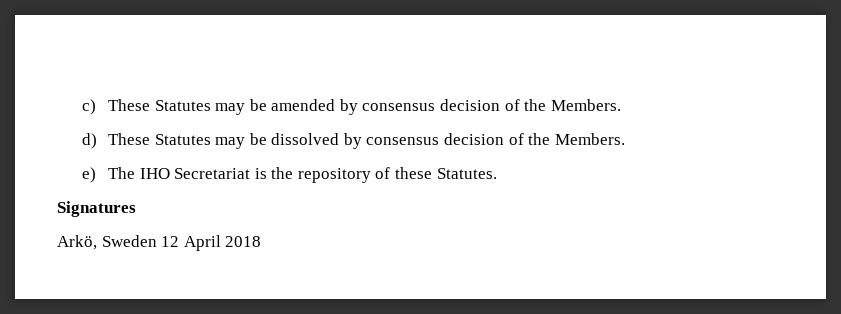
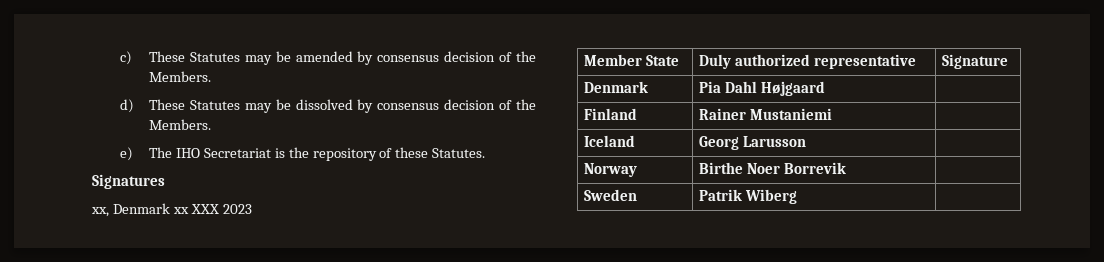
- Arkö, Sweden 12 April 2018
+ xx, Denmark xx XXX 2023
+ Member State | Duly authorized representative | Signature
+ Denmark | Pia Dahl Højgaard |
+ Finland | Rainer Mustaniemi |
+ Iceland | Georg Larusson |
+ Norway | Birthe Noer Borrevik |
+ Sweden | Patrik Wiberg |

